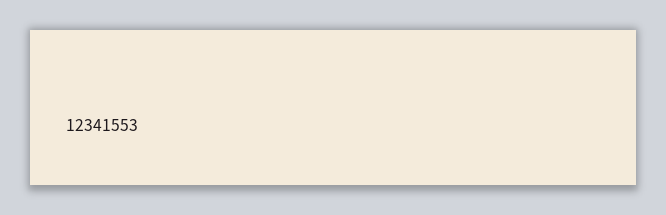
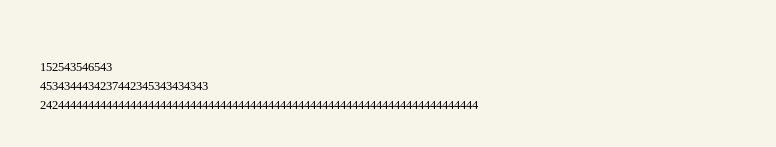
- 12341553
+ 152543546543
+ 4534344434237442345343434343
+ 2424444444444444444444444444444444444444444444444444444444444444444444444

